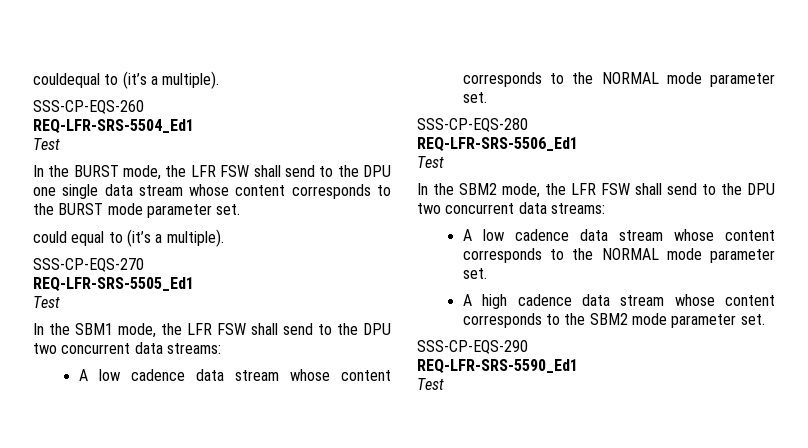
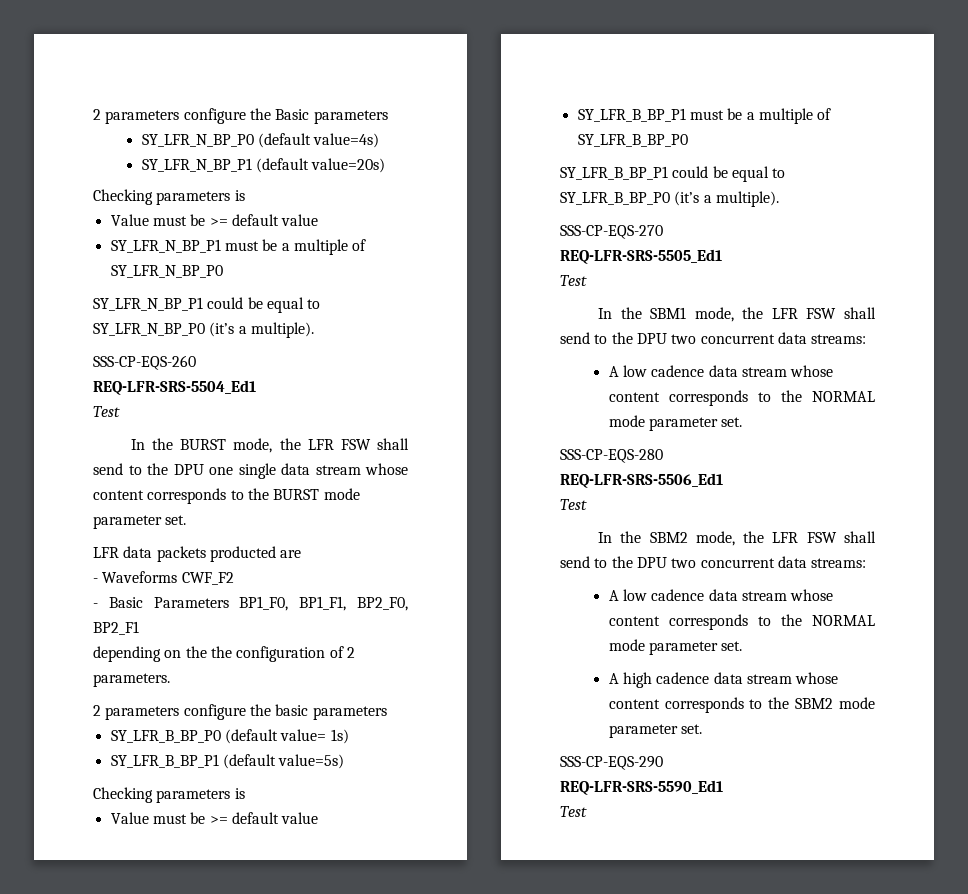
- couldequal to (it’s a multiple).
+ 2 parameters configure the Basic parameters
+ SY_LFR_N_BP_P0 (default value=4s)
+ SY_LFR_N_BP_P1 (default value=20s)
+ Checking parameters is
+ Value must be >= default value
+ SY_LFR_N_BP_P1 must be a multiple of SY_LFR_N_BP_P0
+ SY_LFR_N_BP_P1 could be equal to SY_LFR_N_BP_P0 (it’s a multiple).
- could equal to (it’s a multiple).
+ LFR data packets producted are
+ - Waveforms CWF_F2
+ - Basic Parameters BP1_F0, BP1_F1, BP2_F0, BP2_F1
+ depending on the the configuration of 2 parameters.
+ 2 parameters configure the basic parameters
+ SY_LFR_B_BP_P0 (default value= 1s)
+ SY_LFR_B_BP_P1 (default value=5s)
+ Checking parameters is
+ Value must be >= default value
+ SY_LFR_B_BP_P1 must be a multiple of SY_LFR_B_BP_P0
+ SY_LFR_B_BP_P1 could be equal to SY_LFR_B_BP_P0 (it’s a multiple).

